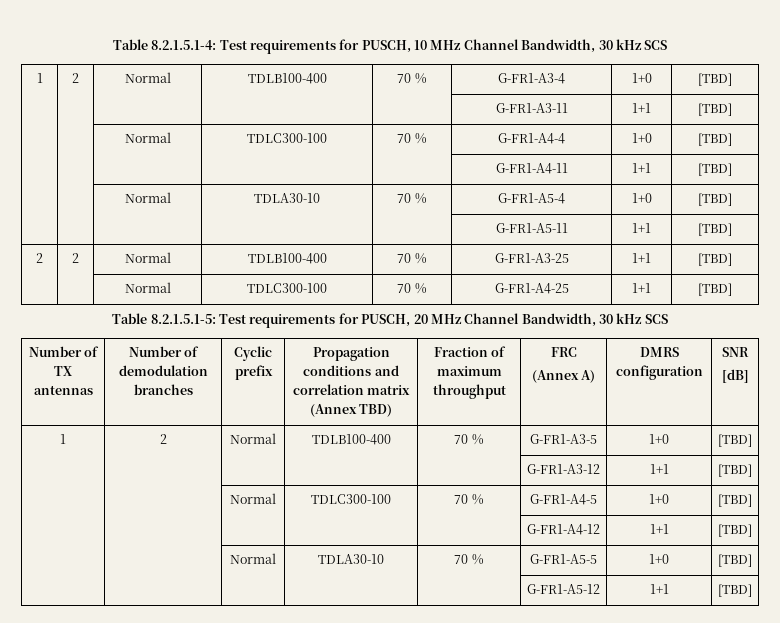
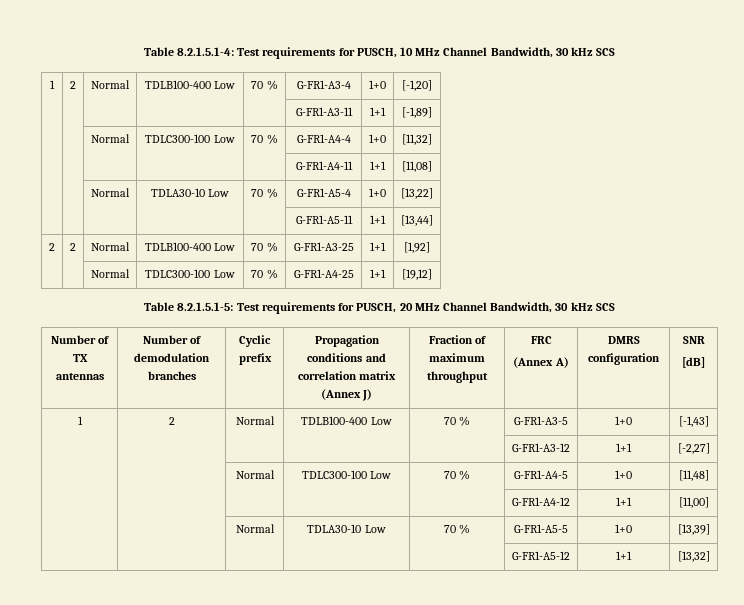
- 1 | 2 | Normal | TDLB100-400 | 70 % | G-FR1-A3-4 | 1+0 | [TBD]
+ 1 | 2 | Normal | TDLB100-400 Low | 70 % | G-FR1-A3-4 | 1+0 | [-1,20]
- | | | | | G-FR1-A3-11 | 1+1 | [TBD]
- | | Normal | TDLC300-100 | 70 % | G-FR1-A4-4 | 1+0 | [TBD]
+ | | | | | G-FR1-A3-11 | 1+1 | [-1,89]
+ | | Normal | TDLC300-100 Low | 70 % | G-FR1-A4-4 | 1+0 | [11,32]
- | | | | | G-FR1-A4-11 | 1+1 | [TBD]
- | | Normal | TDLA30-10 | 70 % | G-FR1-A5-4 | 1+0 | [TBD]
+ | | | | | G-FR1-A4-11 | 1+1 | [11,08]
+ | | Normal | TDLA30-10 Low | 70 % | G-FR1-A5-4 | 1+0 | [13,22]
- | | | | | G-FR1-A5-11 | 1+1 | [TBD]
+ | | | | | G-FR1-A5-11 | 1+1 | [13,44]
- 2 | 2 | Normal | TDLB100-400 | 70 % | G-FR1-A3-25 | 1+1 | [TBD]
- | | Normal | TDLC300-100 | 70 % | G-FR1-A4-25 | 1+1 | [TBD]
+ 2 | 2 | Normal | TDLB100-400 Low | 70 % | G-FR1-A3-25 | 1+1 | [1,92]
+ | | Normal | TDLC300-100 Low | 70 % | G-FR1-A4-25 | 1+1 | [19,12]
- Number of TX antennas | Number of demodulation branches | Cyclic prefix | Propagation conditions and correlation matrix (Annex TBD) | Fraction of maximum throughput | FRC
+ Number of TX antennas | Number of demodulation branches | Cyclic prefix | Propagation conditions and correlation matrix (Annex J) | Fraction of maximum throughput | FRC
- 1 | 2 | Normal | TDLB100-400 | 70 % | G-FR1-A3-5 | 1+0 | [TBD]
+ 1 | 2 | Normal | TDLB100-400 Low | 70 % | G-FR1-A3-5 | 1+0 | [-1,43]
- | | | | | G-FR1-A3-12 | 1+1 | [TBD]
- | | Normal | TDLC300-100 | 70 % | G-FR1-A4-5 | 1+0 | [TBD]
+ | | | | | G-FR1-A3-12 | 1+1 | [-2,27]
+ | | Normal | TDLC300-100 Low | 70 % | G-FR1-A4-5 | 1+0 | [11,48]
- | | | | | G-FR1-A4-12 | 1+1 | [TBD]
- | | Normal | TDLA30-10 | 70 % | G-FR1-A5-5 | 1+0 | [TBD]
+ | | | | | G-FR1-A4-12 | 1+1 | [11,00]
+ | | Normal | TDLA30-10 Low | 70 % | G-FR1-A5-5 | 1+0 | [13,39]
- | | | | | G-FR1-A5-12 | 1+1 | [TBD]
+ | | | | | G-FR1-A5-12 | 1+1 | [13,32]

